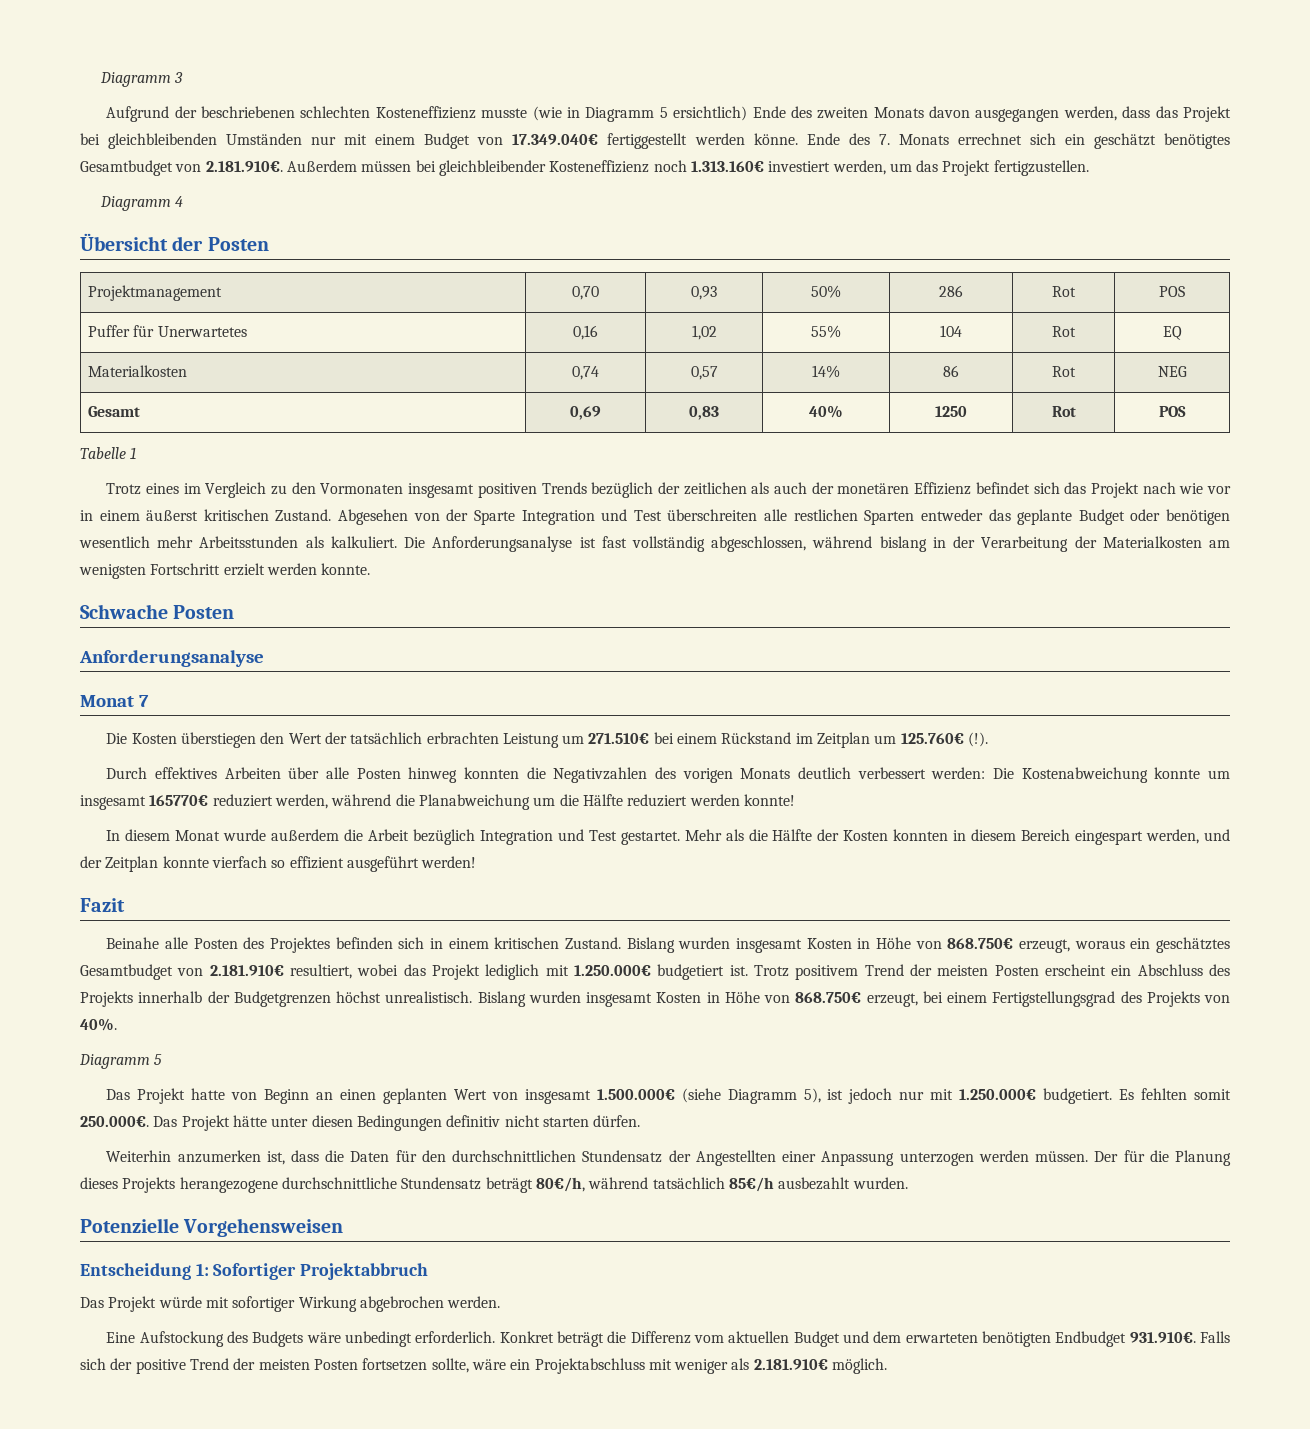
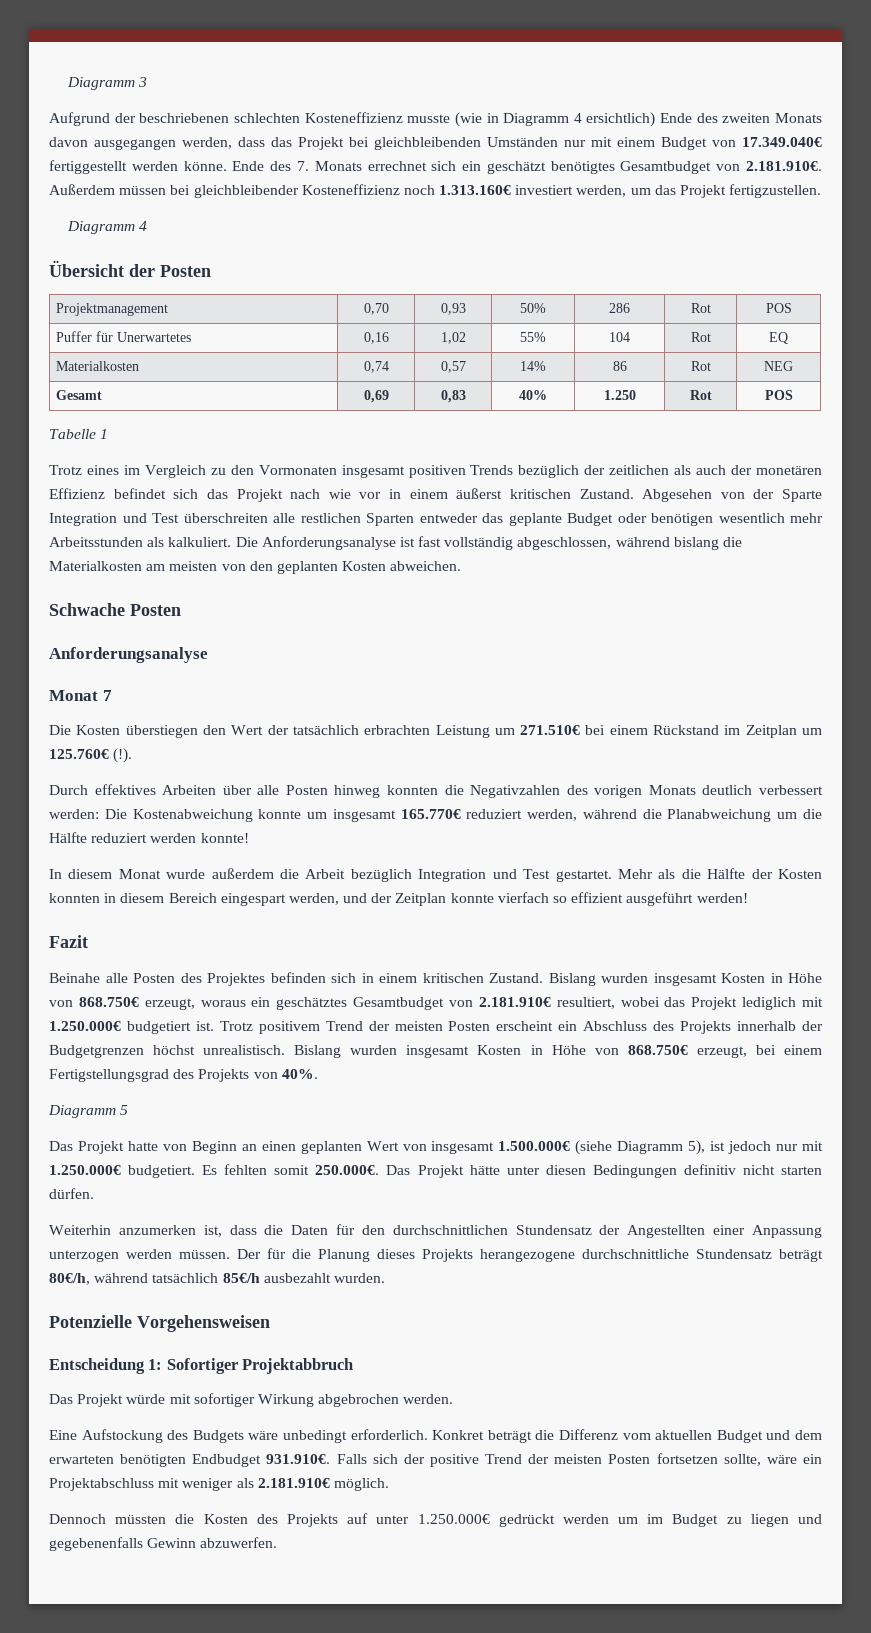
- Aufgrund der beschriebenen schlechten Kosteneffizienz musste (wie in Diagramm 5 ersichtlich) Ende des zweiten Monats davon ausgegangen werden, dass das Projekt bei gleichbleibenden Umständen nur mit einem Budget von 17.349.040€ fertiggestellt werden könne.
+ Aufgrund der beschriebenen schlechten Kosteneffizienz musste (wie in Diagramm 4 ersichtlich) Ende des zweiten Monats davon ausgegangen werden, dass das Projekt bei gleichbleibenden Umständen nur mit einem Budget von 17.349.040€ fertiggestellt werden könne.
- Gesamt | 0,69 | 0,83 | 40% | 1250 | Rot | POS
+ Gesamt | 0,69 | 0,83 | 40% | 1.250 | Rot | POS
- Die Anforderungsanalyse ist fast vollständig abgeschlossen, während bislang in der Verarbeitung der Materialkosten am wenigsten Fortschritt erzielt werden konnte.
+ Die Anforderungsanalyse ist fast vollständig abgeschlossen, während bislang die Materialkosten am meisten von den geplanten Kosten abweichen.
- Durch effektives Arbeiten über alle Posten hinweg konnten die Negativzahlen des vorigen Monats deutlich verbessert werden: Die Kostenabweichung konnte um insgesamt 165770€ reduziert werden, während die Planabweichung um die Hälfte reduziert werden konnte!
+ Durch effektives Arbeiten über alle Posten hinweg konnten die Negativzahlen des vorigen Monats deutlich verbessert werden: Die Kostenabweichung konnte um insgesamt 165.770€ reduziert werden, während die Planabweichung um die Hälfte reduziert werden konnte!
+ Dennoch müssten die Kosten des Projekts auf unter 1.250.000€ gedrückt werden um im Budget zu liegen und gegebenenfalls Gewinn abzuwerfen.

